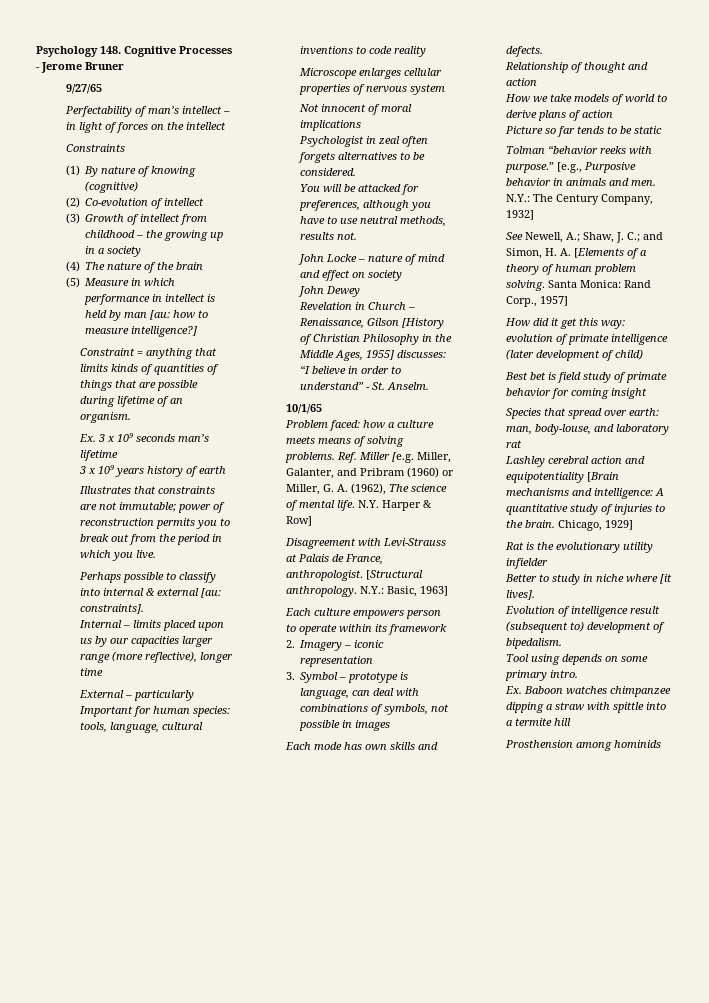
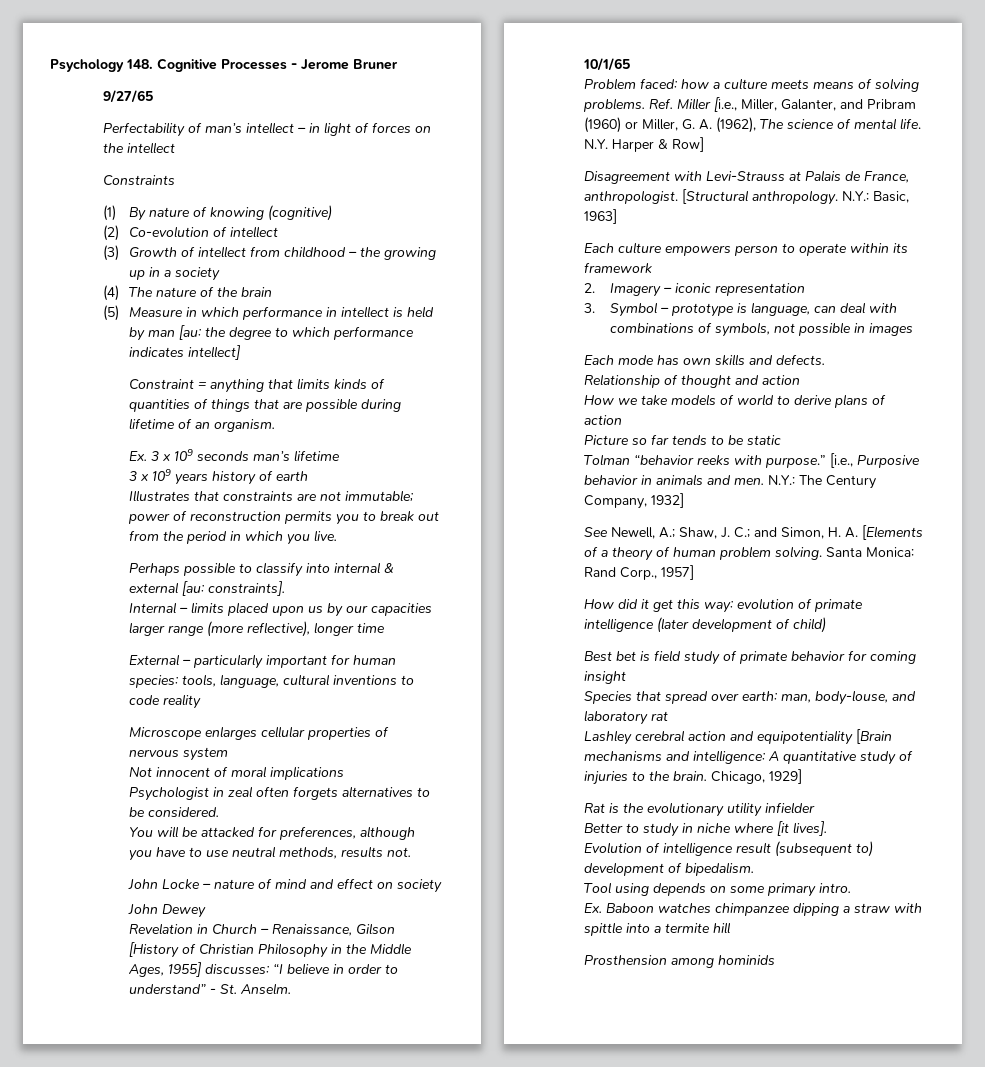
- (5) Measure in which performance in intellect is held by man [au: how to measure intelligence?]
+ (5) Measure in which performance in intellect is held by man [au: the degree to which performance indicates intellect]
- External – particularly Important for human species: tools, language, cultural inventions to code reality
+ External – particularly important for human species: tools, language, cultural inventions to code reality
- Ref. Miller [e.g. Miller, Galanter, and Pribram (1960) or Miller, G. A. (1962), The science of mental life.
+ Ref. Miller [i.e., Miller, Galanter, and Pribram (1960) or Miller, G. A. (1962), The science of mental life.
- [e.g., Purposive behavior in animals and men.
+ [i.e., Purposive behavior in animals and men.

